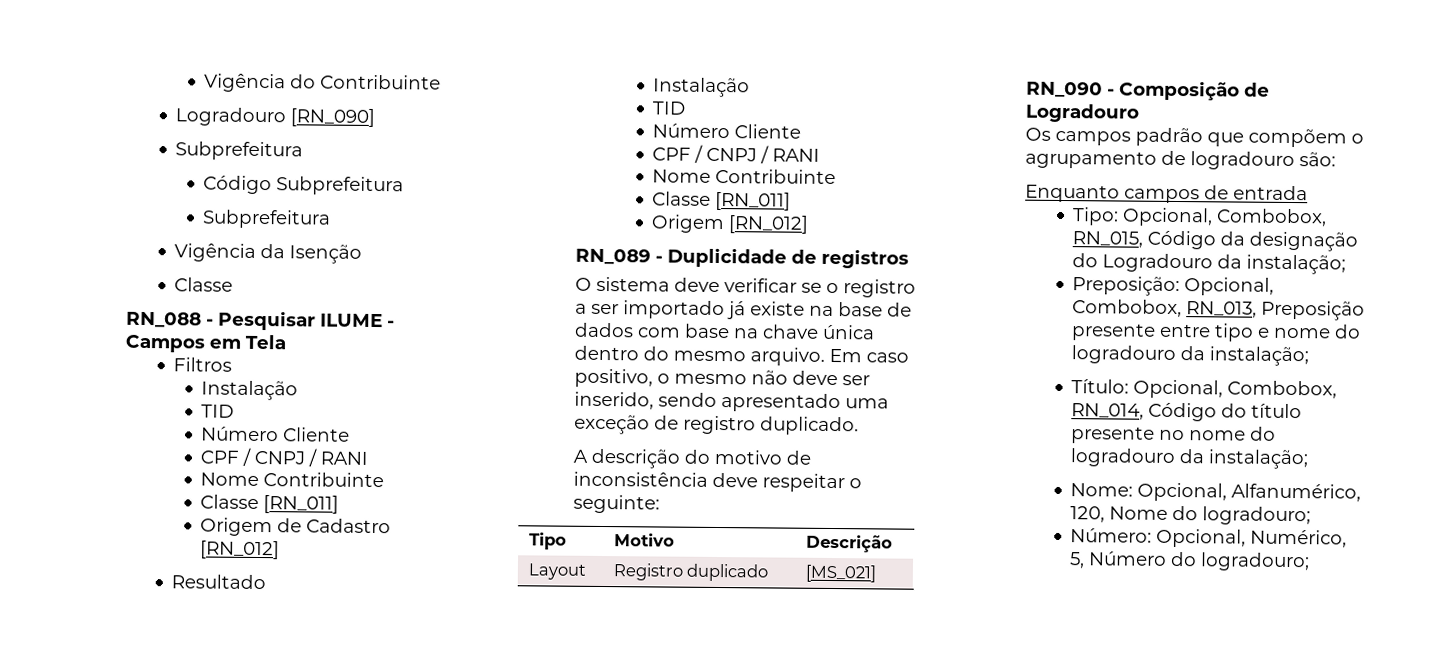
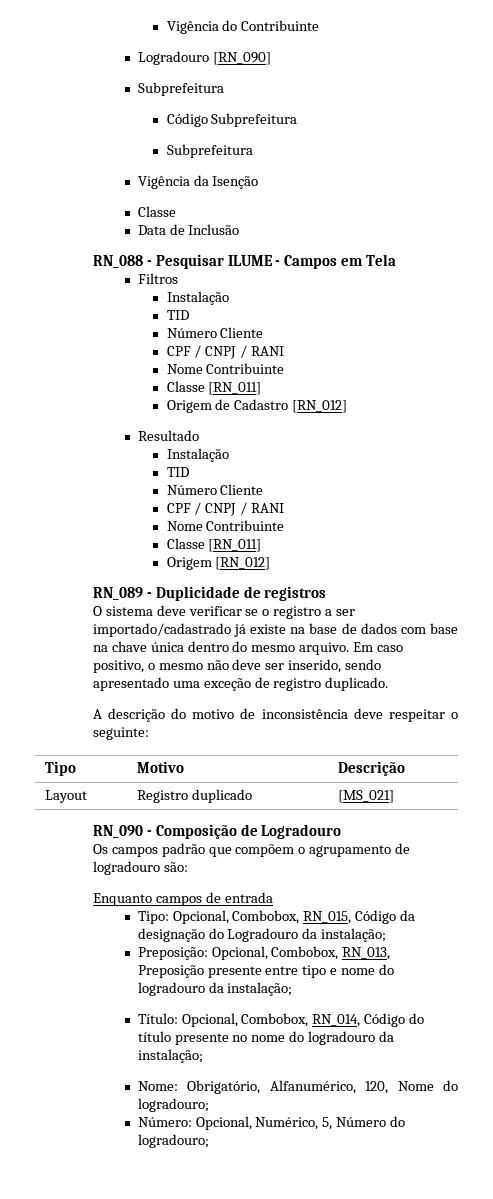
+ Data de Inclusão
- O sistema deve verificar se o registro a ser importado já existe na base de dados com base na chave única dentro do mesmo arquivo.
+ O sistema deve verificar se o registro a ser importado/cadastrado já existe na base de dados com base na chave única dentro do mesmo arquivo.
- Nome: Opcional, Alfanumérico, 120, Nome do logradouro;
+ Nome: Obrigatório, Alfanumérico, 120, Nome do logradouro;

